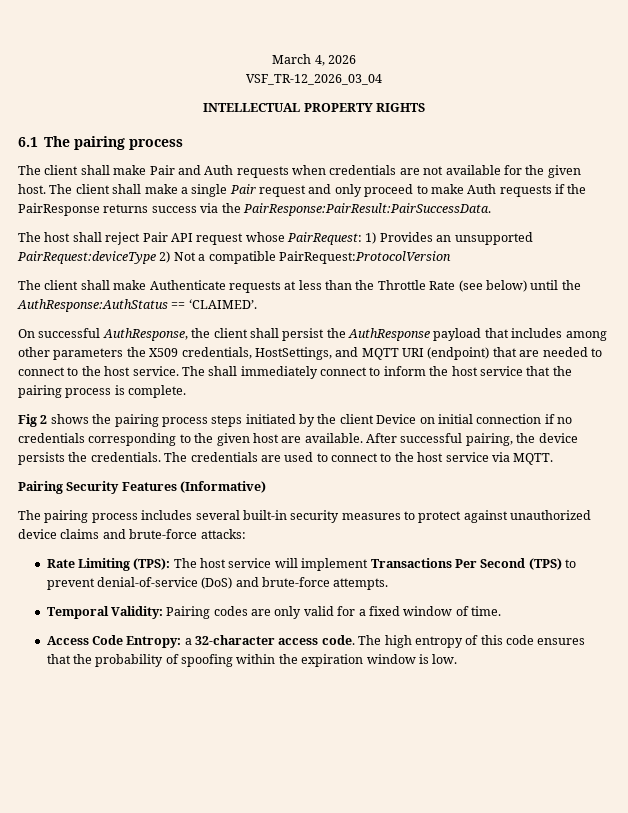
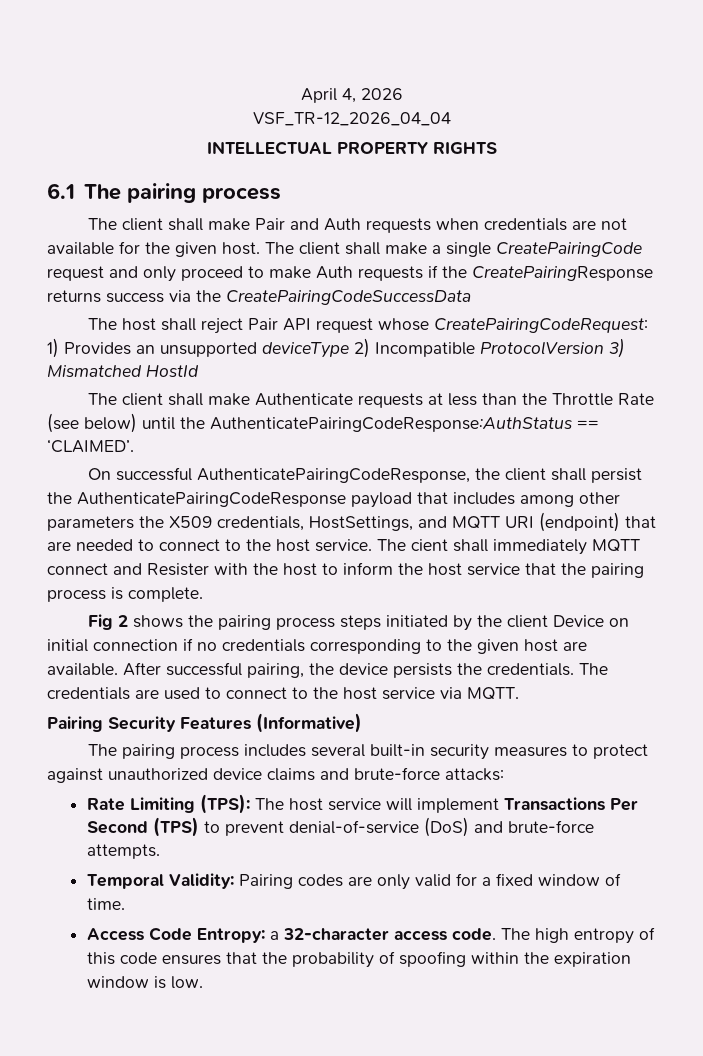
- March 4, 2026
+ April 4, 2026
- VSF_TR-12_2026_03_04
+ VSF_TR-12_2026_04_04
- The client shall make a single Pair request and only proceed to make Auth requests if the PairResponse returns success via the PairResponse:PairResult:PairSuccessData.
+ The client shall make a single CreatePairingCode request and only proceed to make Auth requests if the CreatePairingResponse returns success via the CreatePairingCodeSuccessData
- The host shall reject Pair API request whose PairRequest: 1) Provides an unsupported PairRequest:deviceType 2) Not a compatible PairRequest:ProtocolVersion
+ The host shall reject Pair API request whose CreatePairingCodeRequest: 1) Provides an unsupported deviceType 2) Incompatible ProtocolVersion 3) Mismatched HostId
- The client shall make Authenticate requests at less than the Throttle Rate (see below) until the AuthResponse:AuthStatus == ‘CLAIMED’.
+ The client shall make Authenticate requests at less than the Throttle Rate (see below) until the AuthenticatePairingCodeResponse:AuthStatus == ‘CLAIMED’.
- On successful AuthResponse, the client shall persist the AuthResponse payload that includes among other parameters the X509 credentials, HostSettings, and MQTT URI (endpoint) that are needed to connect to the host service.
+ On successful AuthenticatePairingCodeResponse, the client shall persist the AuthenticatePairingCodeResponse payload that includes among other parameters the X509 credentials, HostSettings, and MQTT URI (endpoint) that are needed to connect to the host service.
- The shall immediately connect to inform the host service that the pairing process is complete.
+ The cient shall immediately MQTT connect and Resister with the host to inform the host service that the pairing process is complete.

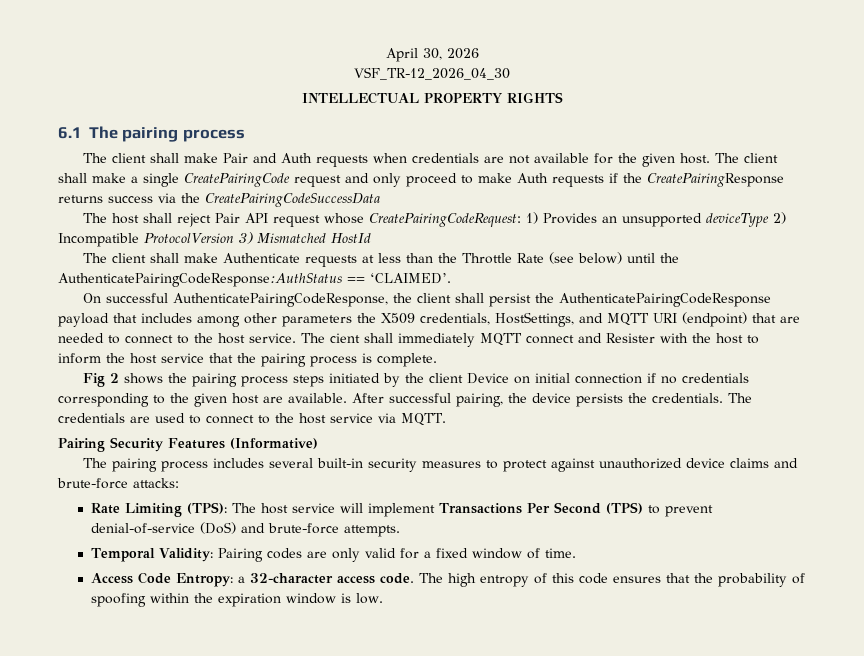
- April 4, 2026
+ April 30, 2026
- VSF_TR-12_2026_04_04
+ VSF_TR-12_2026_04_30

